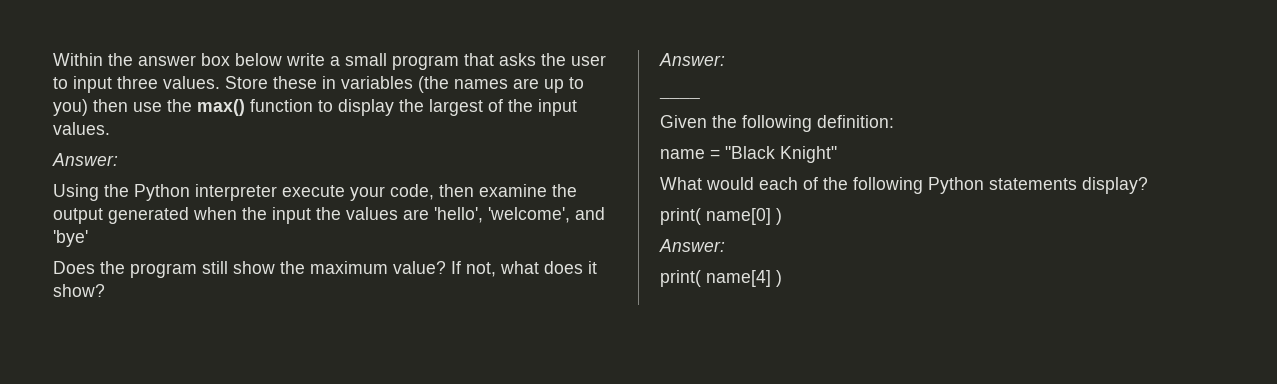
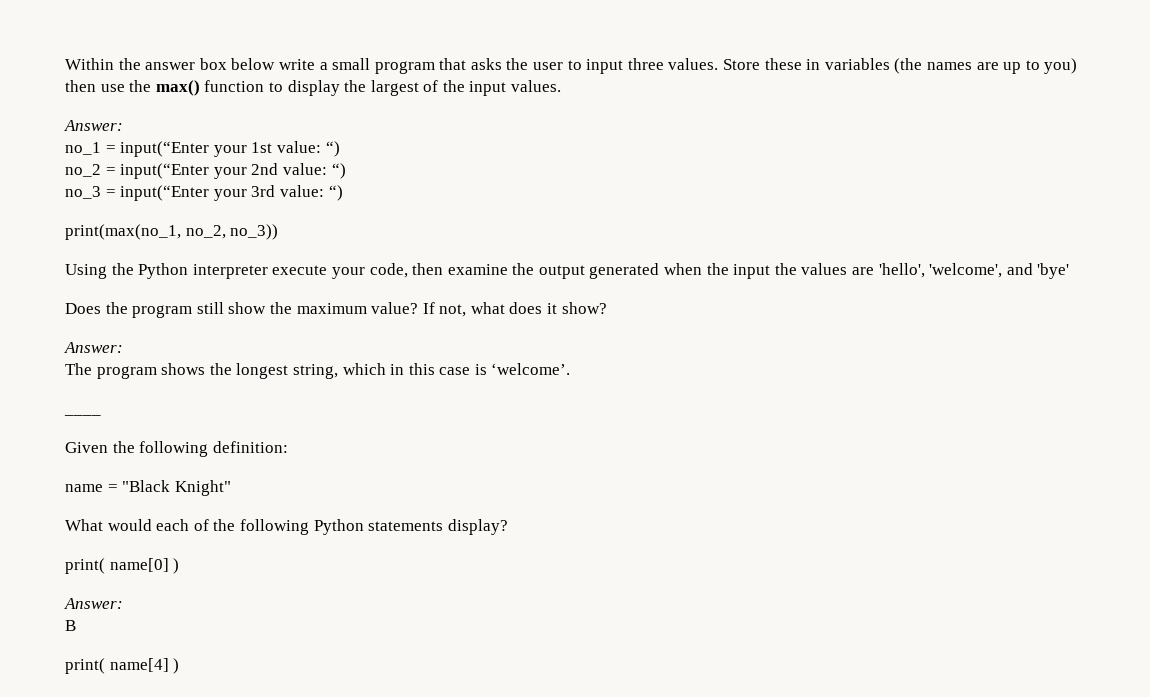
+ no_1 = input(“Enter your 1st value: “)
+ no_2 = input(“Enter your 2nd value: “)
+ no_3 = input(“Enter your 3rd value: “)
+ print(max(no_1, no_2, no_3))
+ The program shows the longest string, which in this case is ‘welcome’.
+ B

